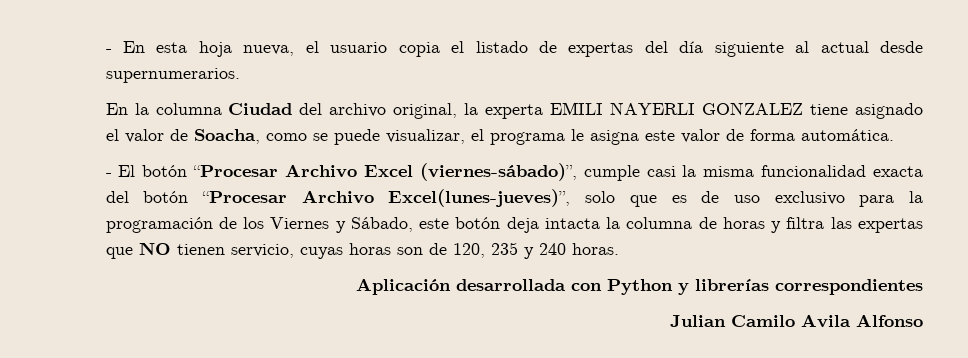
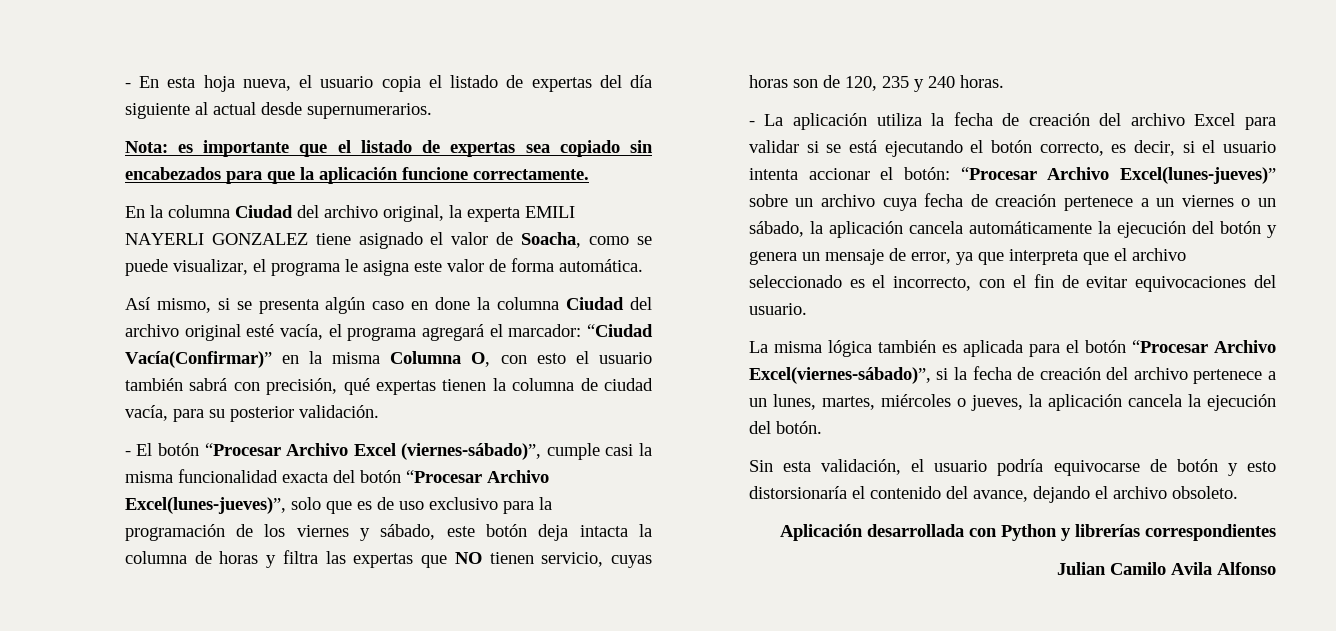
+ Nota: es importante que el listado de expertas sea copiado sin encabezados para que la aplicación funcione correctamente.
+ Así mismo, si se presenta algún caso en done la columna Ciudad del archivo original esté vacía, el programa agregará el marcador: “Ciudad Vacía(Confirmar)” en la misma Columna O, con esto el usuario también sabrá con precisión, qué expertas tienen la columna de ciudad vacía, para su posterior validación.
- - El botón “Procesar Archivo Excel (viernes-sábado)”, cumple casi la misma funcionalidad exacta del botón “Procesar Archivo Excel(lunes-jueves)”, solo que es de uso exclusivo para la programación de los Viernes y Sábado, este botón deja intacta la columna de horas y filtra las expertas que NO tienen servicio, cuyas horas son de 120, 235 y 240 horas.
+ - El botón “Procesar Archivo Excel (viernes-sábado)”, cumple casi la misma funcionalidad exacta del botón “Procesar Archivo Excel(lunes-jueves)”, solo que es de uso exclusivo para la programación de los viernes y sábado, este botón deja intacta la columna de horas y filtra las expertas que NO tienen servicio, cuyas horas son de 120, 235 y 240 horas.
+ - La aplicación utiliza la fecha de creación del archivo Excel para validar si se está ejecutando el botón correcto, es decir, si el usuario intenta accionar el botón: “Procesar Archivo Excel(lunes-jueves)” sobre un archivo cuya fecha de creación pertenece a un viernes o un sábado, la aplicación cancela automáticamente la ejecución del botón y genera un mensaje de error, ya que interpreta que el archivo seleccionado es el incorrecto, con el fin de evitar equivocaciones del usuario.
+ La misma lógica también es aplicada para el botón “Procesar Archivo Excel(viernes-sábado)”, si la fecha de creación del archivo pertenece a un lunes, martes, miércoles o jueves, la aplicación cancela la ejecución del botón.
+ Sin esta validación, el usuario podría equivocarse de botón y esto distorsionaría el contenido del avance, dejando el archivo obsoleto.

